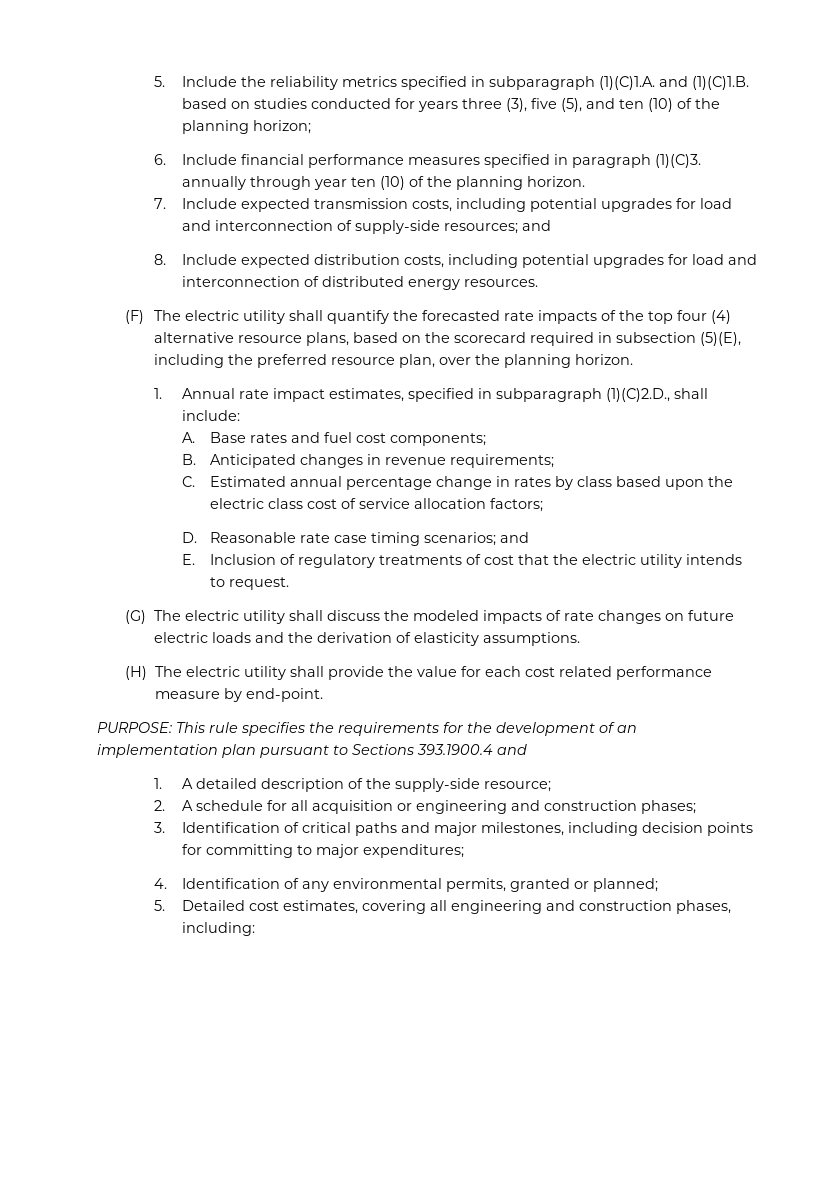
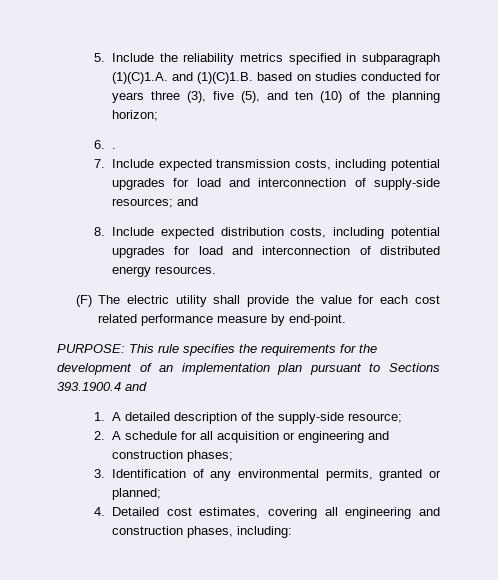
- 6. Include financial performance measures specified in paragraph (1)(C)3. annually through year ten (10) of the planning horizon.
+ 6. .
- (F) The electric utility shall quantify the forecasted rate impacts of the top four (4) alternative resource plans, based on the scorecard required in subsection (5)(E), including the preferred resource plan, over the planning horizon.
- 1. Annual rate impact estimates, specified in subparagraph (1)(C)2.D., shall include:
- A. Base rates and fuel cost components;
- B. Anticipated changes in revenue requirements;
- C. Estimated annual percentage change in rates by class based upon the electric class cost of service allocation factors;
- D. Reasonable rate case timing scenarios; and
- E. Inclusion of regulatory treatments of cost that the electric utility intends to request.
- (G) The electric utility shall discuss the modeled impacts of rate changes on future electric loads and the derivation of elasticity assumptions.
- (H) The electric utility shall provide the value for each cost related performance measure by end-point.
+ (F) The electric utility shall provide the value for each cost related performance measure by end-point.
- 3. Identification of critical paths and major milestones, including decision points for committing to major expenditures;
- 4. Identification of any environmental permits, granted or planned;
+ 3. Identification of any environmental permits, granted or planned;
- 5. Detailed cost estimates, covering all engineering and construction phases, including:
+ 4. Detailed cost estimates, covering all engineering and construction phases, including:

